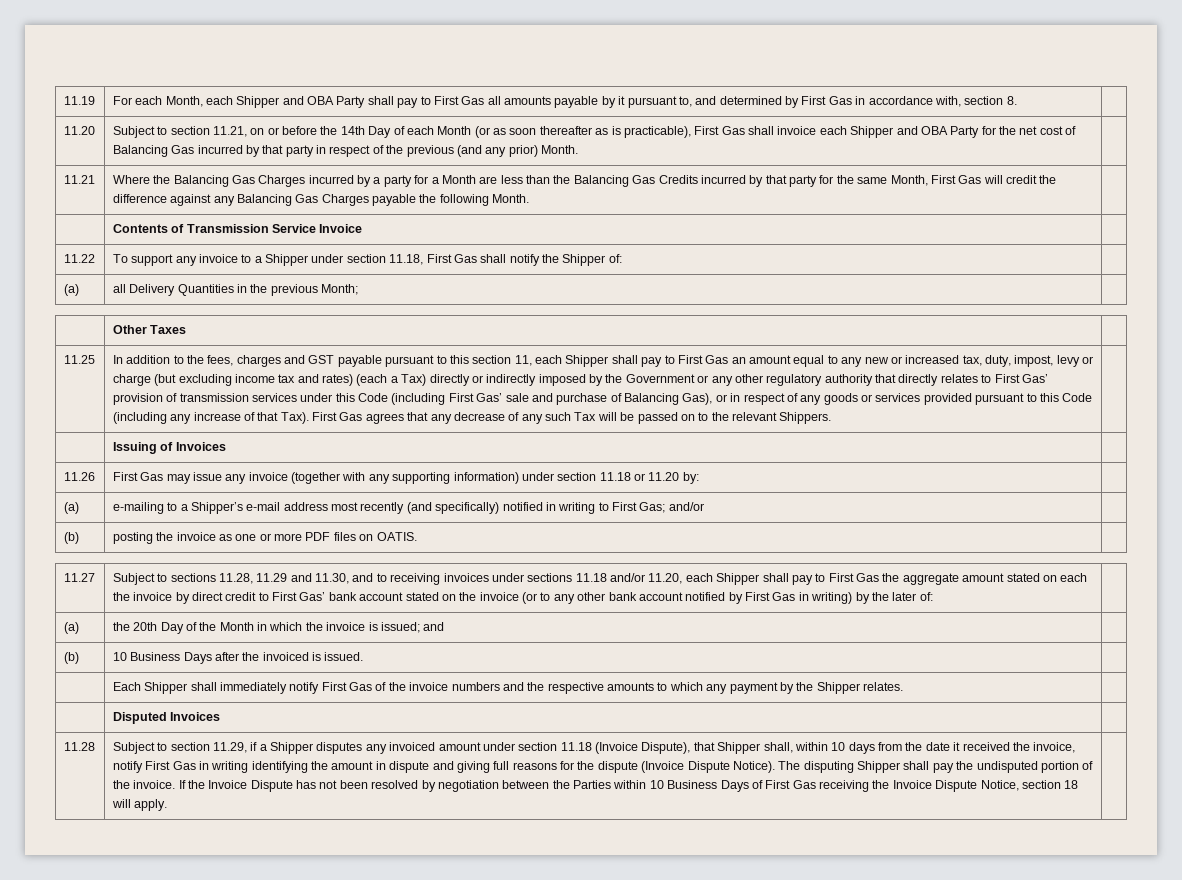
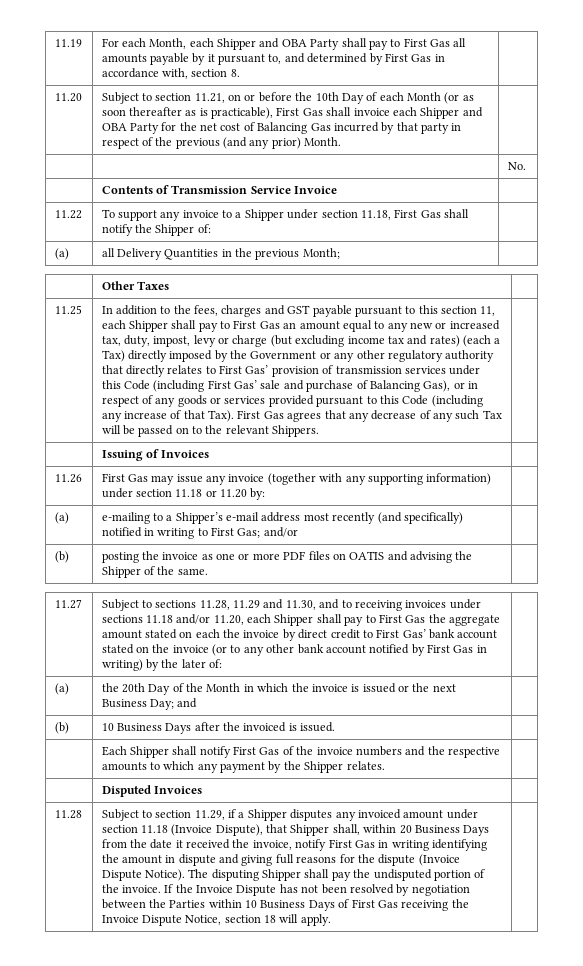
- Subject to section 11.21, on or before the 14th Day of each Month (or as soon thereafter as is practicable), First Gas shall invoice each Shipper and OBA Party for the net cost of Balancing Gas incurred by that party in respect of the previous (and any prior) Month.
+ Subject to section 11.21, on or before the 10th Day of each Month (or as soon thereafter as is practicable), First Gas shall invoice each Shipper and OBA Party for the net cost of Balancing Gas incurred by that party in respect of the previous (and any prior) Month.
- 11.21 | Where the Balancing Gas Charges incurred by a party for a Month are less than the Balancing Gas Credits incurred by that party for the same Month, First Gas will credit the difference against any Balancing Gas Charges payable the following Month.
+ No.
- In addition to the fees, charges and GST payable pursuant to this section 11, each Shipper shall pay to First Gas an amount equal to any new or increased tax, duty, impost, levy or charge (but excluding income tax and rates) (each a Tax) directly or indirectly imposed by the Government or any other regulatory authority that directly relates to First Gas’ provision of transmission services under this Code (including First Gas’ sale and purchase of Balancing Gas), or in respect of any goods or services provided pursuant to this Code (including any increase of that Tax).
+ In addition to the fees, charges and GST payable pursuant to this section 11, each Shipper shall pay to First Gas an amount equal to any new or increased tax, duty, impost, levy or charge (but excluding income tax and rates) (each a Tax) directly imposed by the Government or any other regulatory authority that directly relates to First Gas’ provision of transmission services under this Code (including First Gas’ sale and purchase of Balancing Gas), or in respect of any goods or services provided pursuant to this Code (including any increase of that Tax).
- (b) | posting the invoice as one or more PDF files on OATIS. |
+ (b) | posting the invoice as one or more PDF files on OATIS and advising the Shipper of the same. |
- (a) | the 20th Day of the Month in which the invoice is issued; and |
+ (a) | the 20th Day of the Month in which the invoice is issued or the next Business Day; and |
- | Each Shipper shall immediately notify First Gas of the invoice numbers and the respective amounts to which any payment by the Shipper relates. |
+ | Each Shipper shall notify First Gas of the invoice numbers and the respective amounts to which any payment by the Shipper relates. |
- Subject to section 11.29, if a Shipper disputes any invoiced amount under section 11.18 (Invoice Dispute), that Shipper shall, within 10 days from the date it received the invoice, notify First Gas in writing identifying the amount in dispute and giving full reasons for the dispute (Invoice Dispute Notice).
+ Subject to section 11.29, if a Shipper disputes any invoiced amount under section 11.18 (Invoice Dispute), that Shipper shall, within 20 Business Days from the date it received the invoice, notify First Gas in writing identifying the amount in dispute and giving full reasons for the dispute (Invoice Dispute Notice).

